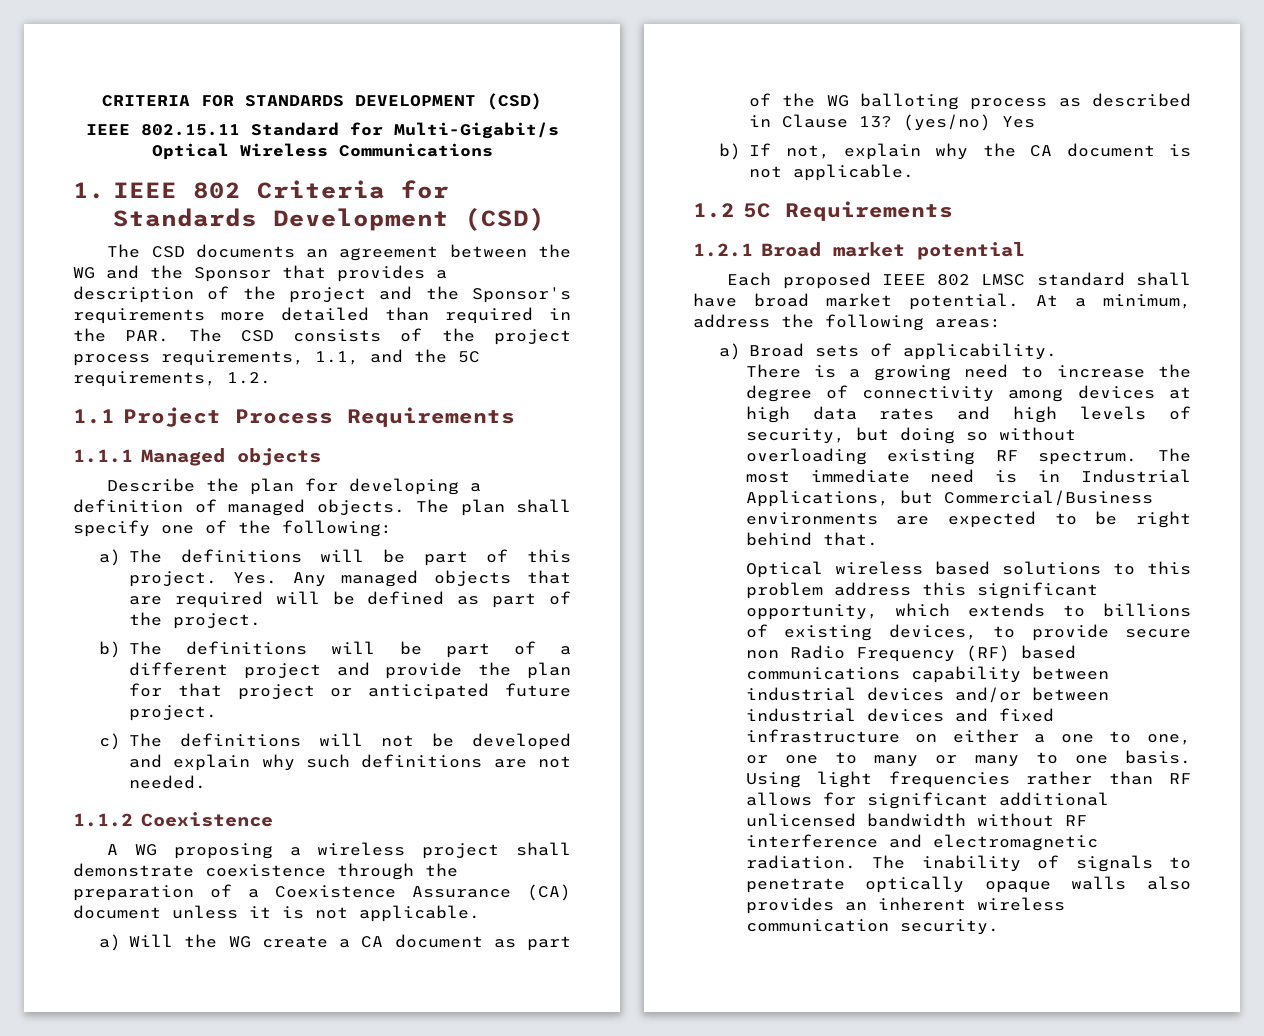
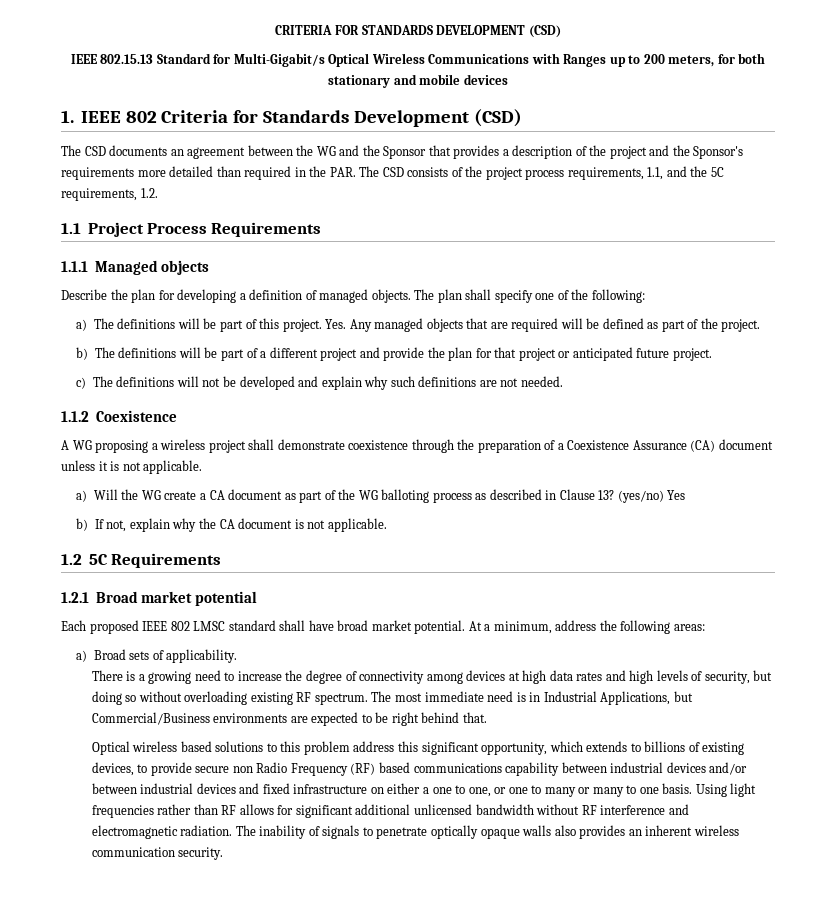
- IEEE 802.15.11 Standard for Multi-Gigabit/s Optical Wireless Communications
+ IEEE 802.15.13 Standard for Multi-Gigabit/s Optical Wireless Communications with Ranges up to 200 meters, for both stationary and mobile devices

